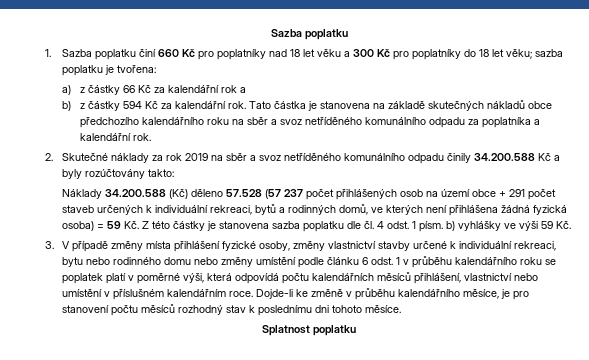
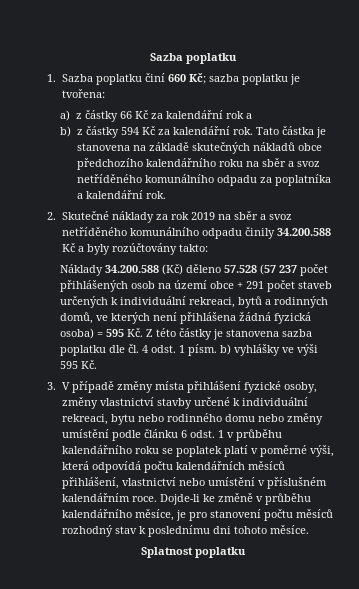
- 1. Sazba poplatku činí 660 Kč pro poplatníky nad 18 let věku a 300 Kč pro poplatníky do 18 let věku; sazba poplatku je tvořena:
+ 1. Sazba poplatku činí 660 Kč; sazba poplatku je tvořena:
- Náklady 34.200.588 (Kč) děleno 57.528 (57 237 počet přihlášených osob na území obce + 291 počet staveb určených k individuální rekreaci, bytů a rodinných domů, ve kterých není přihlášena žádná fyzická osoba) = 59 Kč. Z této částky je stanovena sazba poplatku dle čl. 4 odst. 1 písm. b) vyhlášky ve výši 59 Kč.
+ Náklady 34.200.588 (Kč) děleno 57.528 (57 237 počet přihlášených osob na území obce + 291 počet staveb určených k individuální rekreaci, bytů a rodinných domů, ve kterých není přihlášena žádná fyzická osoba) = 595 Kč. Z této částky je stanovena sazba poplatku dle čl. 4 odst. 1 písm. b) vyhlášky ve výši 595 Kč.

